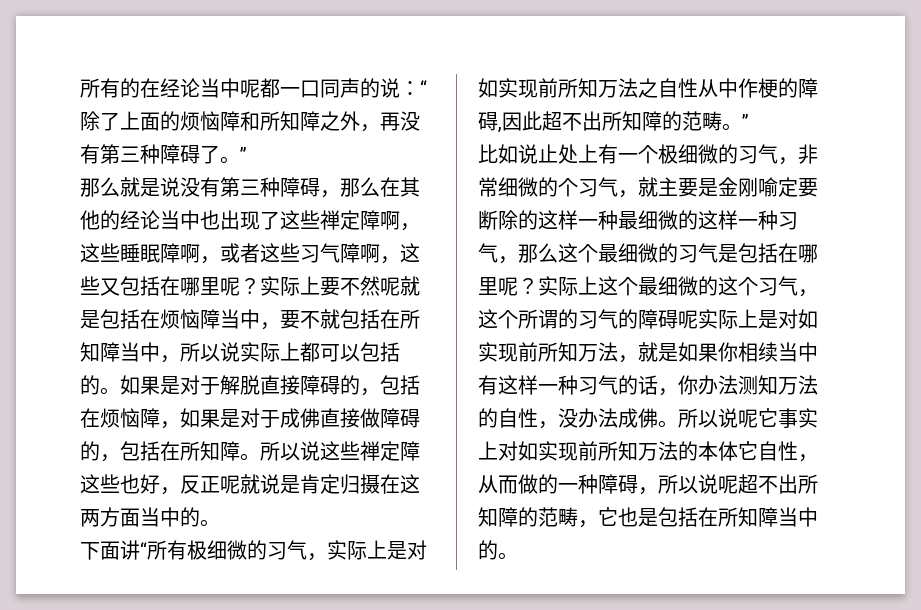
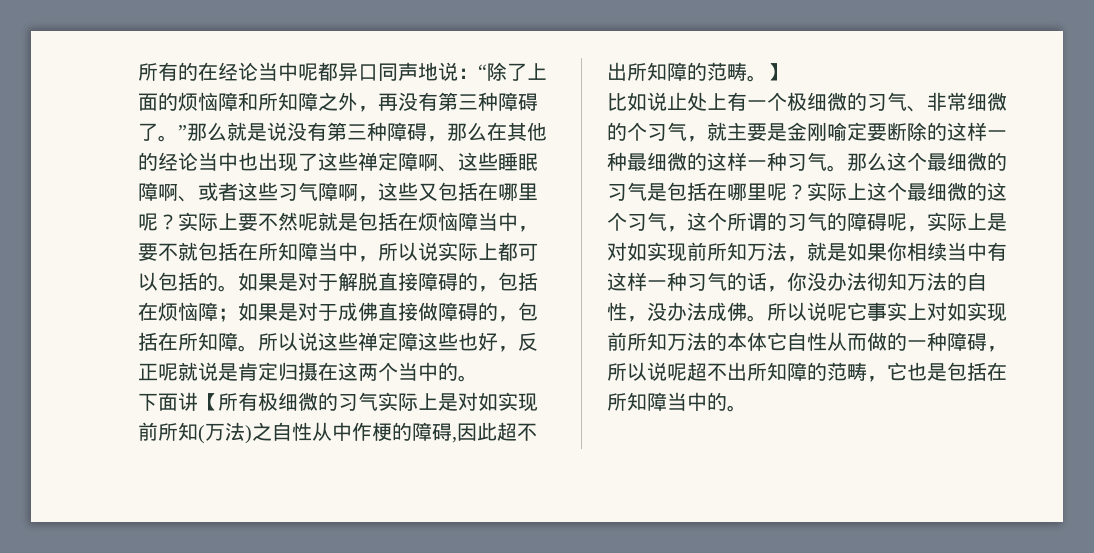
- 所有的在经论当中呢都一口同声的说：“除了上面的烦恼障和所知障之外，再没有第三种障碍了。”
- 那么就是说没有第三种障碍，那么在其他的经论当中也出现了这些禅定障啊，这些睡眠障啊，或者这些习气障啊，这些又包括在哪里呢？
+ 所有的在经论当中呢都异口同声地说：“除了上面的烦恼障和所知障之外，再没有第三种障碍了。”那么就是说没有第三种障碍，那么在其他的经论当中也出现了这些禅定障啊、这些睡眠障啊、或者这些习气障啊，这些又包括在哪里呢？
- 如果是对于解脱直接障碍的，包括在烦恼障，如果是对于成佛直接做障碍的，包括在所知障。
+ 如果是对于解脱直接障碍的，包括在烦恼障；如果是对于成佛直接做障碍的，包括在所知障。
- 所以说这些禅定障这些也好，反正呢就说是肯定归摄在这两方面当中的。
+ 所以说这些禅定障这些也好，反正呢就说是肯定归摄在这两个当中的。
- 下面讲“所有极细微的习气，实际上是对如实现前所知万法之自性从中作梗的障碍,因此超不出所知障的范畴。”
+ 下面讲【所有极细微的习气实际上是对如实现前所知(万法)之自性从中作梗的障碍,因此超不出所知障的范畴。】
- 比如说止处上有一个极细微的习气，非常细微的个习气，就主要是金刚喻定要断除的这样一种最细微的这样一种习气，那么这个最细微的习气是包括在哪里呢？
+ 比如说止处上有一个极细微的习气、非常细微的个习气，就主要是金刚喻定要断除的这样一种最细微的这样一种习气。那么这个最细微的习气是包括在哪里呢？
- 实际上这个最细微的这个习气，这个所谓的习气的障碍呢实际上是对如实现前所知万法，就是如果你相续当中有这样一种习气的话，你办法测知万法的自性，没办法成佛。
+ 实际上这个最细微的这个习气，这个所谓的习气的障碍呢，实际上是对如实现前所知万法，就是如果你相续当中有这样一种习气的话，你没办法彻知万法的自性，没办法成佛。
- 所以说呢它事实上对如实现前所知万法的本体它自性，从而做的一种障碍，所以说呢超不出所知障的范畴，它也是包括在所知障当中的。
+ 所以说呢它事实上对如实现前所知万法的本体它自性从而做的一种障碍，所以说呢超不出所知障的范畴，它也是包括在所知障当中的。

